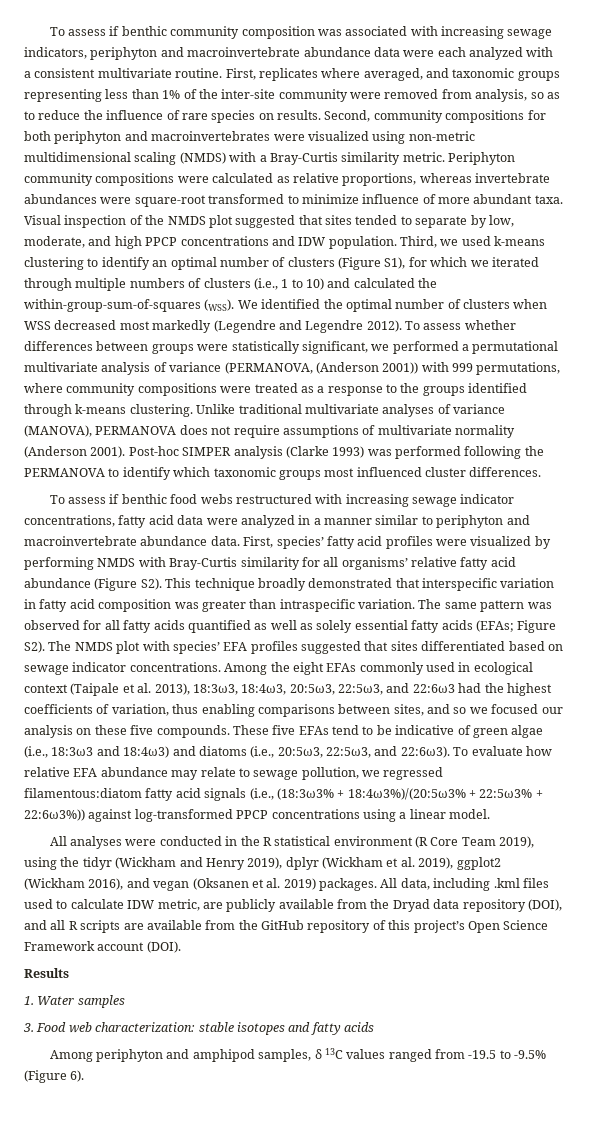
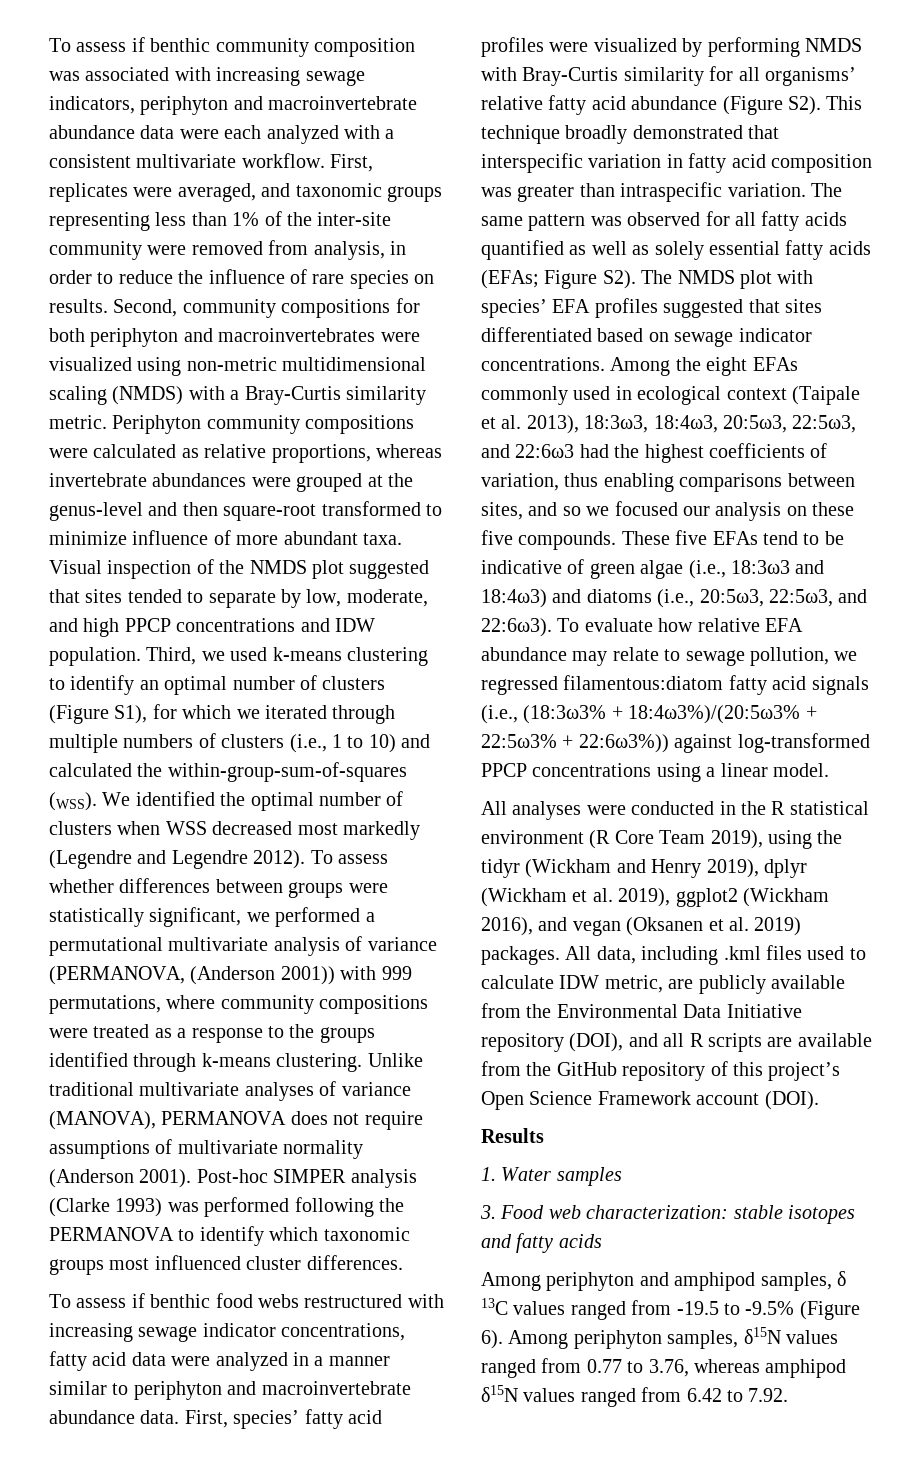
- To assess if benthic community composition was associated with increasing sewage indicators, periphyton and macroinvertebrate abundance data were each analyzed with a consistent multivariate routine.
+ To assess if benthic community composition was associated with increasing sewage indicators, periphyton and macroinvertebrate abundance data were each analyzed with a consistent multivariate workflow.
- First, replicates where averaged, and taxonomic groups representing less than 1% of the inter-site community were removed from analysis, so as to reduce the influence of rare species on results.
+ First, replicates were averaged, and taxonomic groups representing less than 1% of the inter-site community were removed from analysis, in order to reduce the influence of rare species on results.
- Periphyton community compositions were calculated as relative proportions, whereas invertebrate abundances were square-root transformed to minimize influence of more abundant taxa.
+ Periphyton community compositions were calculated as relative proportions, whereas invertebrate abundances were grouped at the genus-level and then square-root transformed to minimize influence of more abundant taxa.
- All data, including .kml files used to calculate IDW metric, are publicly available from the Dryad data repository (DOI), and all R scripts are available from the GitHub repository of this project’s Open Science Framework account (DOI).
+ All data, including .kml files used to calculate IDW metric, are publicly available from the Environmental Data Initiative repository (DOI), and all R scripts are available from the GitHub repository of this project’s Open Science Framework account (DOI).
+ Among periphyton samples, δ15N values ranged from 0.77 to 3.76, whereas amphipod δ15N values ranged from 6.42 to 7.92.

